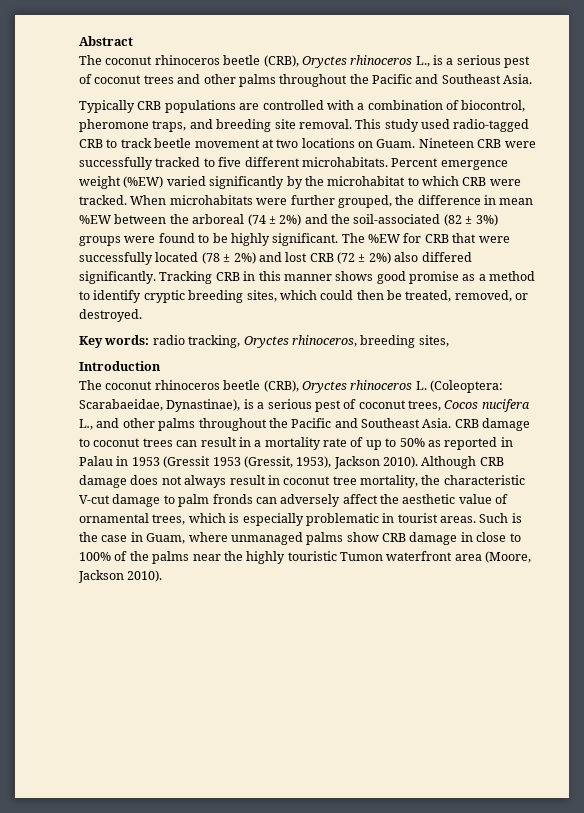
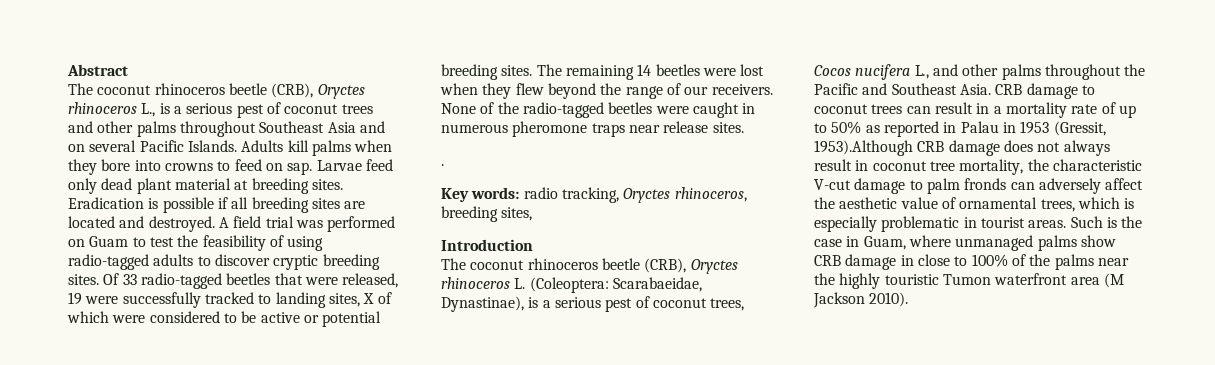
- The coconut rhinoceros beetle (CRB), Oryctes rhinoceros L., is a serious pest of coconut trees and other palms throughout the Pacific and Southeast Asia.
- Typically CRB populations are controlled with a combination of biocontrol, pheromone traps, and breeding site removal. This study used radio-tagged CRB to track beetle movement at two locations on Guam. Nineteen CRB were successfully tracked to five different microhabitats. Percent emergence weight (%EW) varied significantly by the microhabitat to which CRB were tracked. When microhabitats were further grouped, the difference in mean %EW between the arboreal (74 ± 2%) and the soil-associated (82 ± 3%) groups were found to be highly significant. The %EW for CRB that were successfully located (78 ± 2%) and lost CRB (72 ± 2%) also differed significantly. Tracking CRB in this manner shows good promise as a method to identify cryptic breeding sites, which could then be treated, removed, or destroyed.
+ The coconut rhinoceros beetle (CRB), Oryctes rhinoceros L., is a serious pest of coconut trees and other palms throughout Southeast Asia and on several Pacific Islands. Adults kill palms when they bore into crowns to feed on sap. Larvae feed only dead plant material at breeding sites. Eradication is possible if all breeding sites are located and destroyed. A field trial was performed on Guam to test the feasibility of using radio-tagged adults to discover cryptic breeding sites. Of 33 radio-tagged beetles that were released, 19 were successfully tracked to landing sites, X of which were considered to be active or potential breeding sites. The remaining 14 beetles were lost when they flew beyond the range of our receivers. None of the radio-tagged beetles were caught in numerous pheromone traps near release sites.
+ .
- CRB damage to coconut trees can result in a mortality rate of up to 50% as reported in Palau in 1953 (Gressit 1953 (Gressit, 1953), Jackson 2010). Although CRB damage does not always result in coconut tree mortality, the characteristic V-cut damage to palm fronds can adversely affect the aesthetic value of ornamental trees, which is especially problematic in tourist areas.
+ CRB damage to coconut trees can result in a mortality rate of up to 50% as reported in Palau in 1953 (Gressit, 1953).Although CRB damage does not always result in coconut tree mortality, the characteristic V-cut damage to palm fronds can adversely affect the aesthetic value of ornamental trees, which is especially problematic in tourist areas.
- Such is the case in Guam, where unmanaged palms show CRB damage in close to 100% of the palms near the highly touristic Tumon waterfront area (Moore, Jackson 2010).
+ Such is the case in Guam, where unmanaged palms show CRB damage in close to 100% of the palms near the highly touristic Tumon waterfront area (M Jackson 2010).

